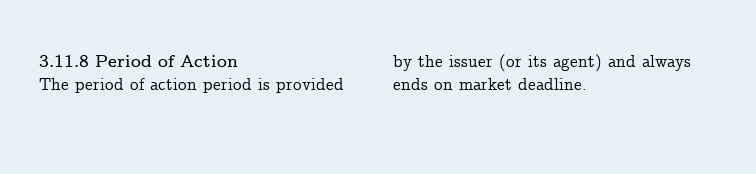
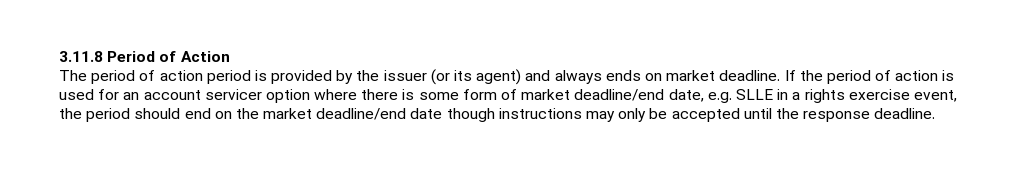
+ If the period of action is used for an account servicer option where there is some form of market deadline/end date, e.g. SLLE in a rights exercise event, the period should end on the market deadline/end date though instructions may only be accepted until the response deadline.

